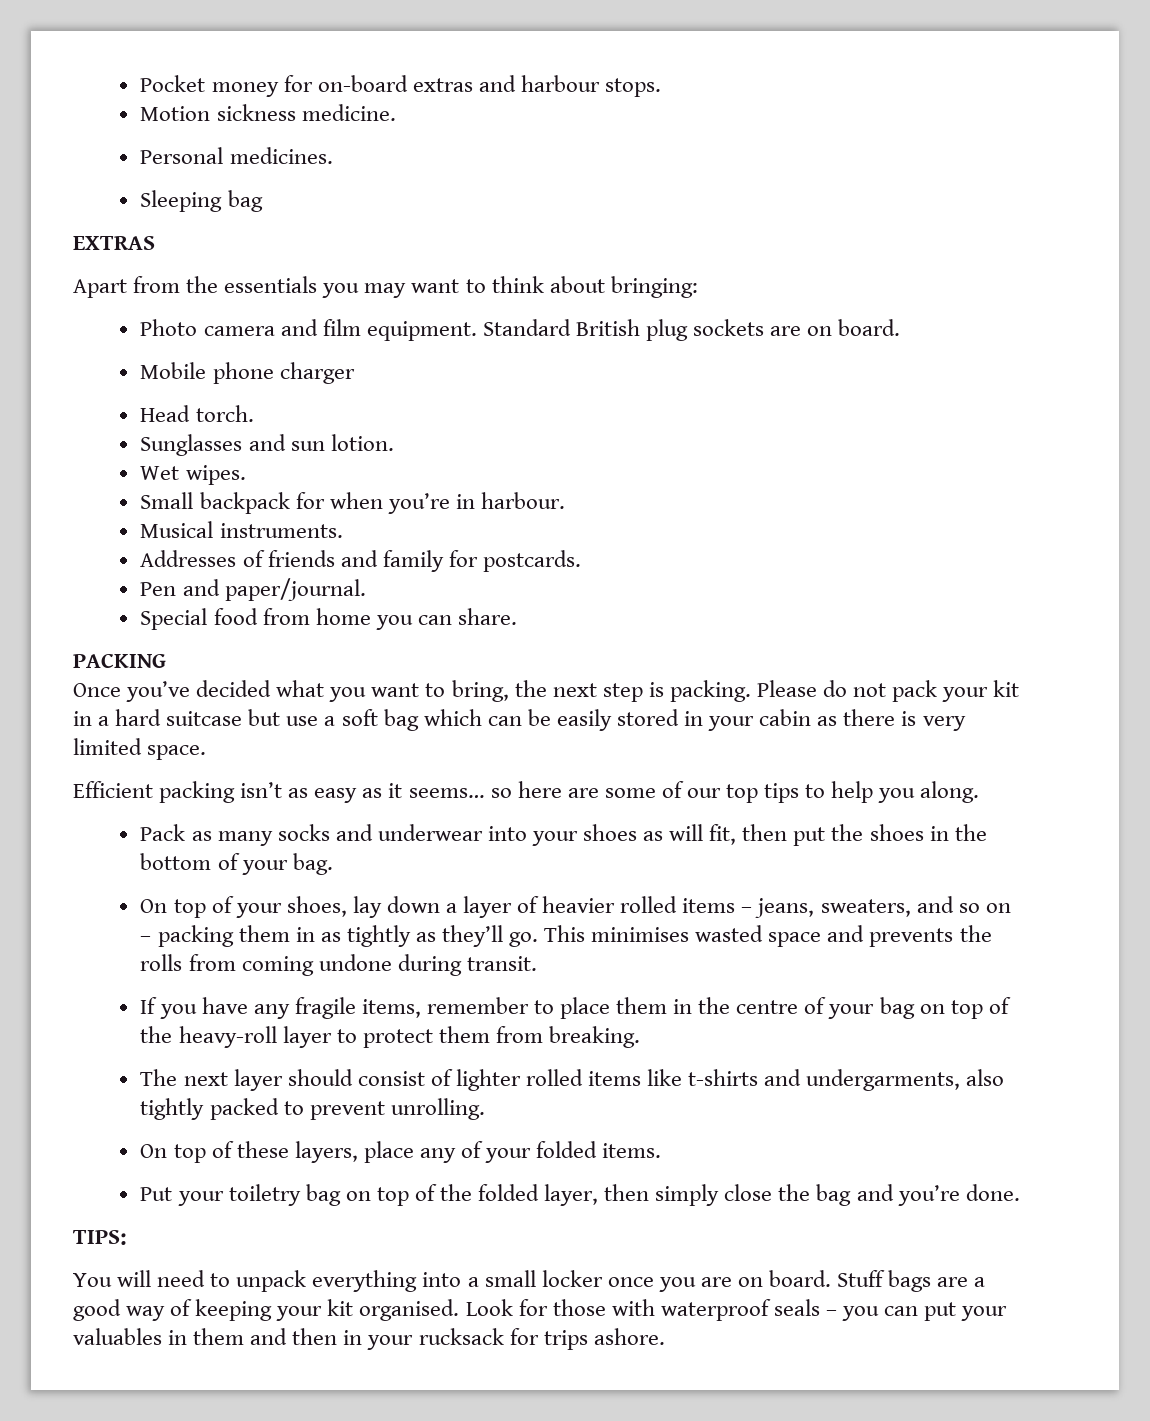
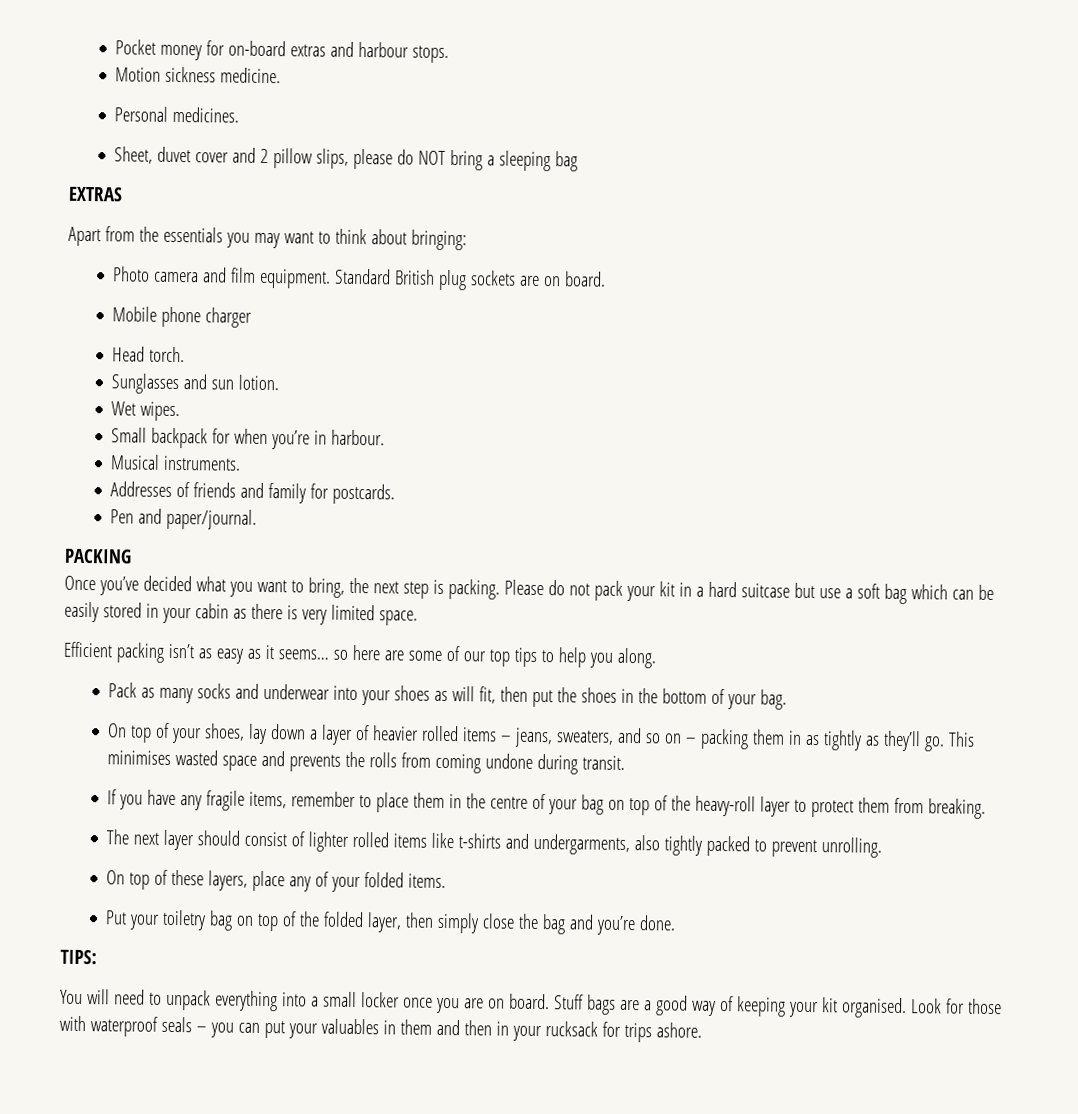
- Sleeping bag
+ Sheet, duvet cover and 2 pillow slips, please do NOT bring a sleeping bag
- Special food from home you can share.

